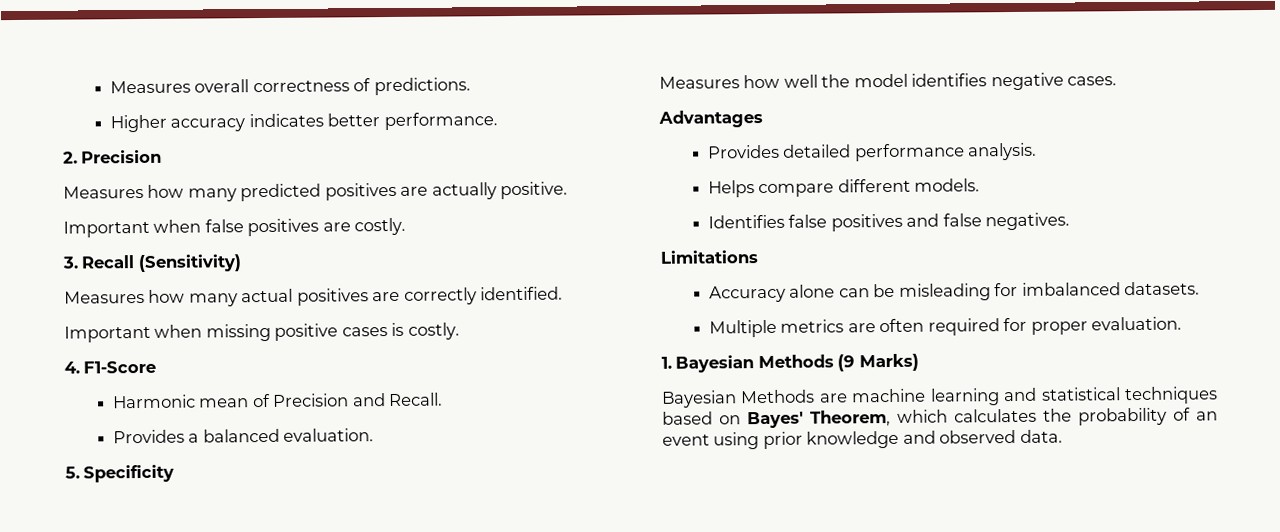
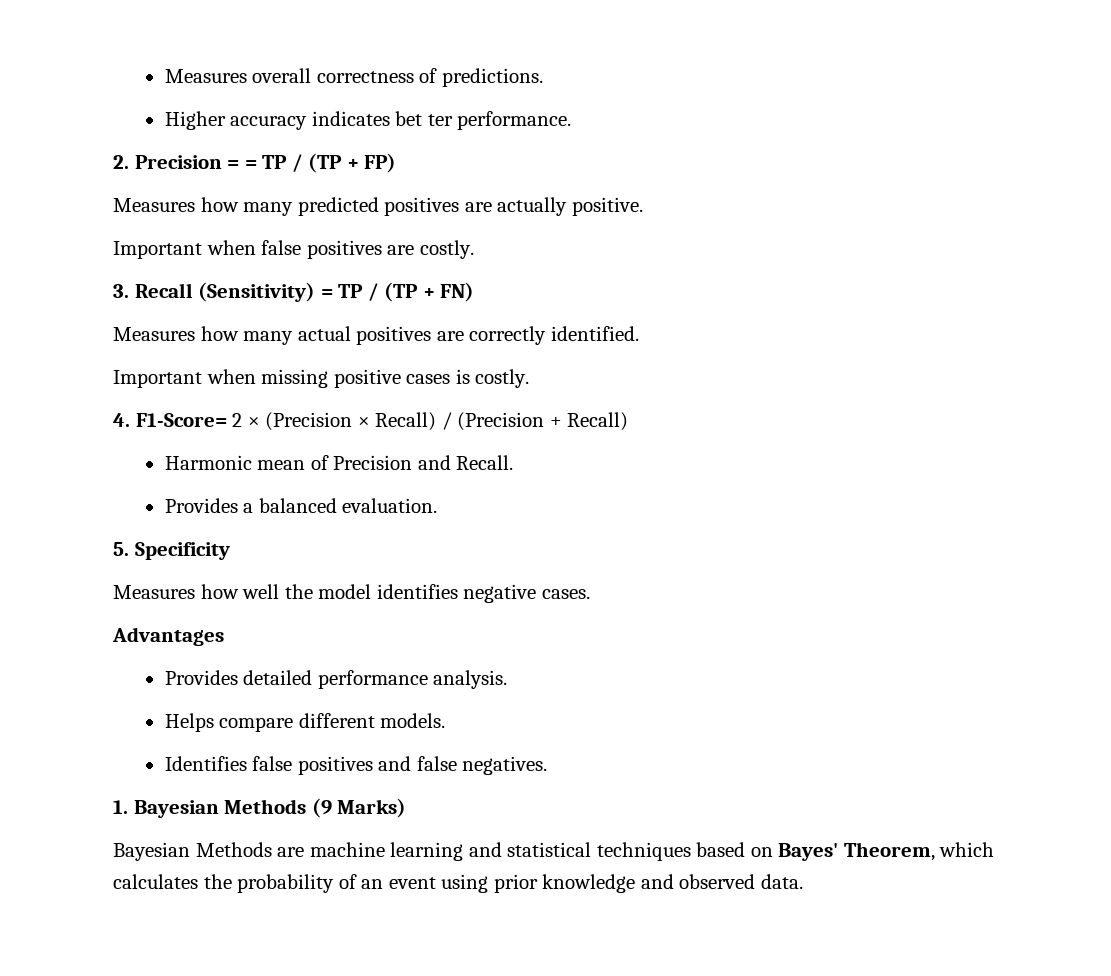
- Higher accuracy indicates better performance.
+ Higher accuracy indicates bet ter performance.
- 2. Precision
+ 2. Precision = = TP / (TP + FP)
- 3. Recall (Sensitivity)
+ 3. Recall (Sensitivity) = TP / (TP + FN)
- 4. F1-Score
+ 4. F1-Score= 2 × (Precision × Recall) / (Precision + Recall)
- Limitations
- Accuracy alone can be misleading for imbalanced datasets.
- Multiple metrics are often required for proper evaluation.

